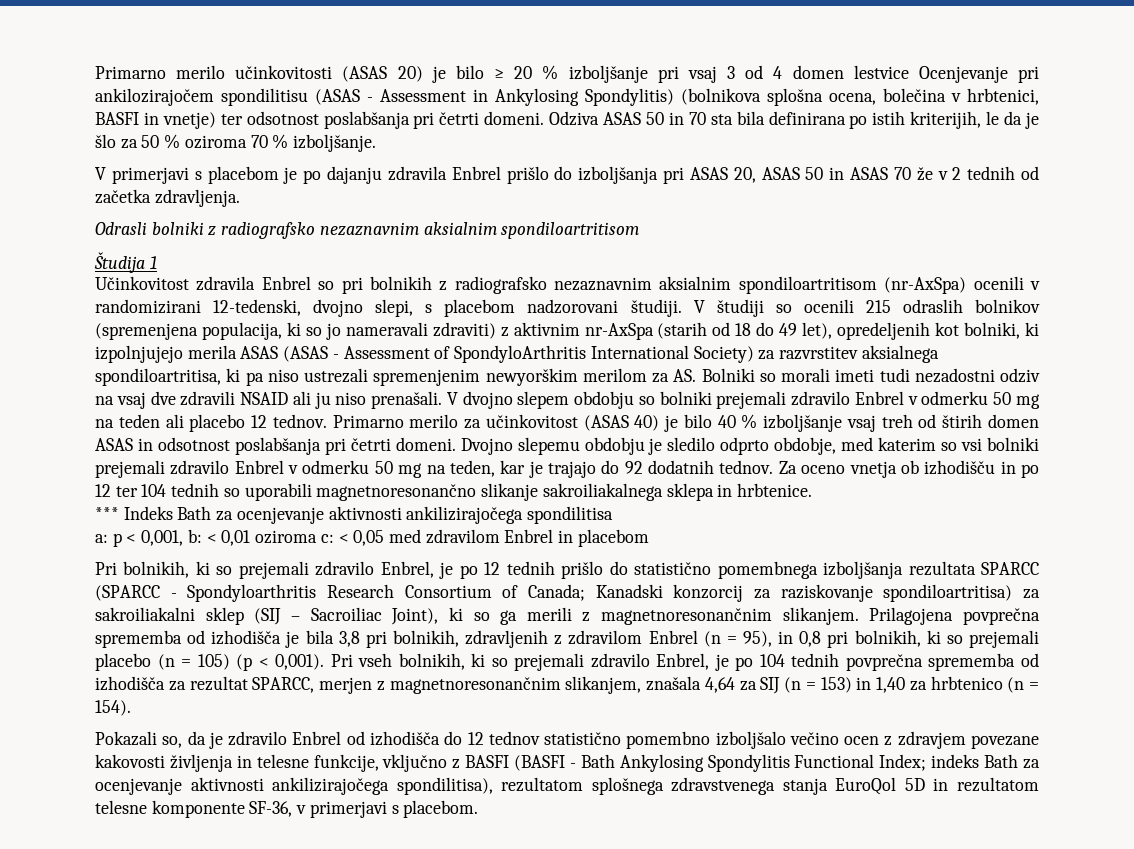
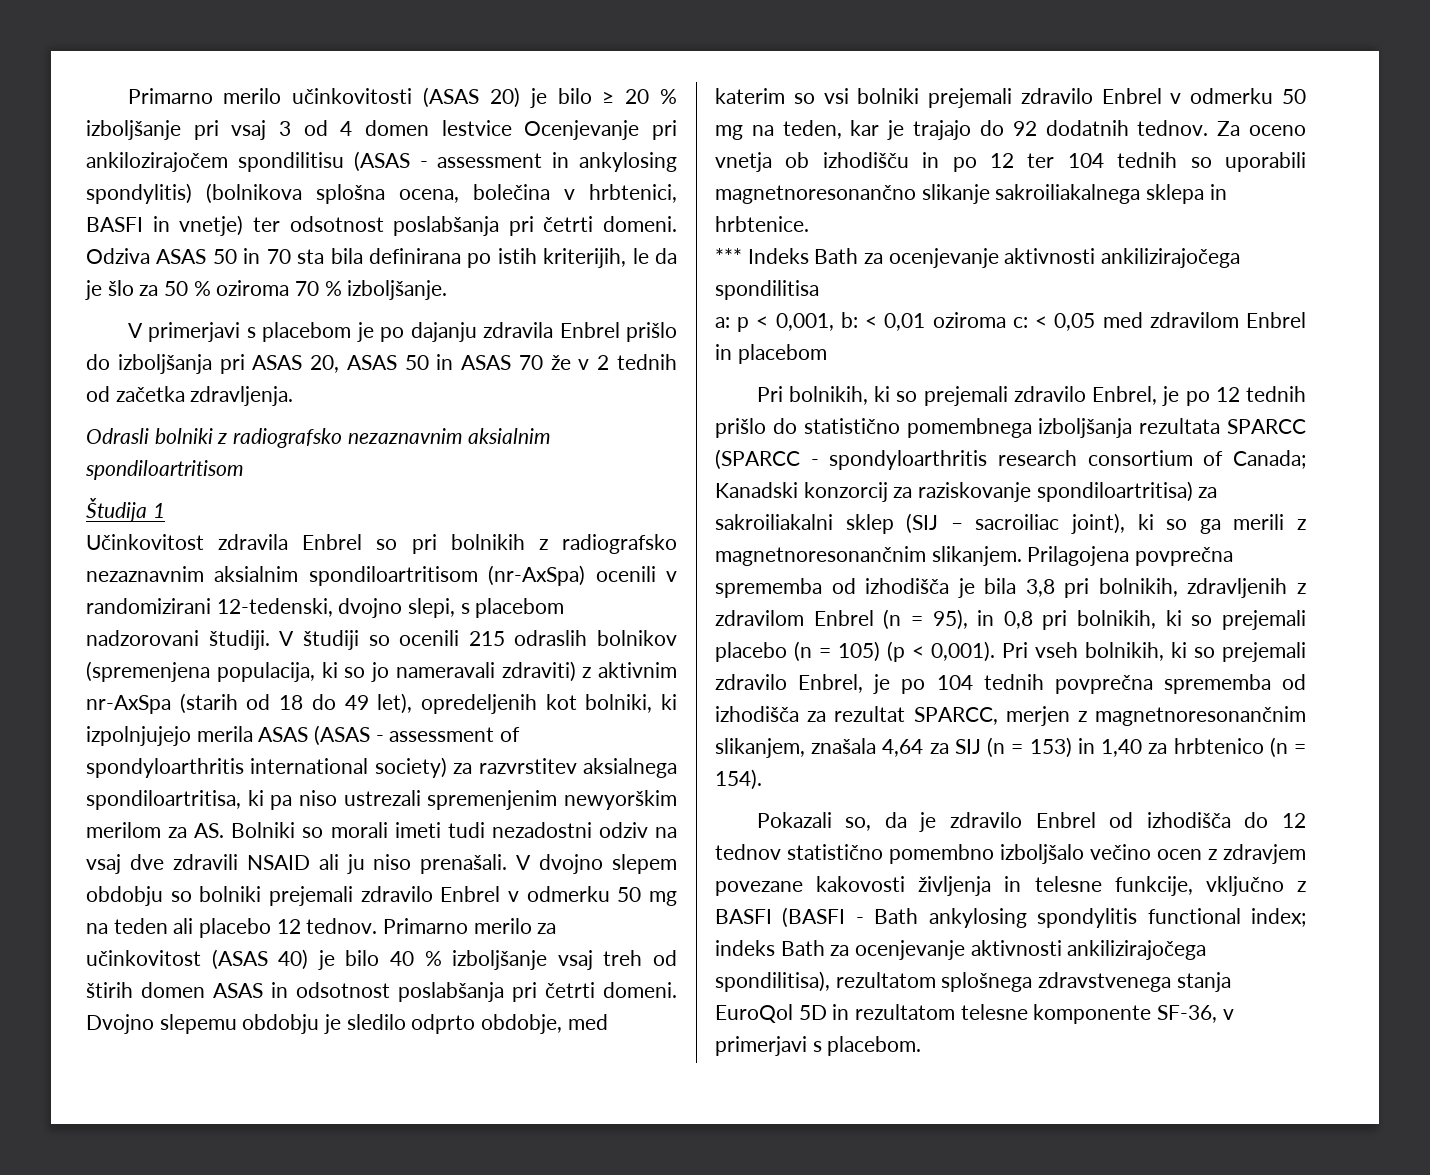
- Primarno merilo učinkovitosti (ASAS 20) je bilo ≥ 20 % izboljšanje pri vsaj 3 od 4 domen lestvice Ocenjevanje pri ankilozirajočem spondilitisu (ASAS - Assessment in Ankylosing Spondylitis) (bolnikova splošna ocena, bolečina v hrbtenici, BASFI in vnetje) ter odsotnost poslabšanja pri četrti domeni.
+ Primarno merilo učinkovitosti (ASAS 20) je bilo ≥ 20 % izboljšanje pri vsaj 3 od 4 domen lestvice Ocenjevanje pri ankilozirajočem spondilitisu (ASAS - assessment in ankylosing spondylitis) (bolnikova splošna ocena, bolečina v hrbtenici, BASFI in vnetje) ter odsotnost poslabšanja pri četrti domeni.
- V študiji so ocenili 215 odraslih bolnikov (spremenjena populacija, ki so jo nameravali zdraviti) z aktivnim nr-AxSpa (starih od 18 do 49 let), opredeljenih kot bolniki, ki izpolnjujejo merila ASAS (ASAS - Assessment of SpondyloArthritis International Society) za razvrstitev aksialnega spondiloartritisa, ki pa niso ustrezali spremenjenim newyorškim merilom za AS. Bolniki so morali imeti tudi nezadostni odziv na vsaj dve zdravili NSAID ali ju niso prenašali.
+ V študiji so ocenili 215 odraslih bolnikov (spremenjena populacija, ki so jo nameravali zdraviti) z aktivnim nr-AxSpa (starih od 18 do 49 let), opredeljenih kot bolniki, ki izpolnjujejo merila ASAS (ASAS - assessment of spondyloarthritis international society) za razvrstitev aksialnega spondiloartritisa, ki pa niso ustrezali spremenjenim newyorškim merilom za AS. Bolniki so morali imeti tudi nezadostni odziv na vsaj dve zdravili NSAID ali ju niso prenašali.
- Pri bolnikih, ki so prejemali zdravilo Enbrel, je po 12 tednih prišlo do statistično pomembnega izboljšanja rezultata SPARCC (SPARCC - Spondyloarthritis Research Consortium of Canada; Kanadski konzorcij za raziskovanje spondiloartritisa) za sakroiliakalni sklep (SIJ – Sacroiliac Joint), ki so ga merili z magnetnoresonančnim slikanjem.
+ Pri bolnikih, ki so prejemali zdravilo Enbrel, je po 12 tednih prišlo do statistično pomembnega izboljšanja rezultata SPARCC (SPARCC - spondyloarthritis research consortium of Canada; Kanadski konzorcij za raziskovanje spondiloartritisa) za sakroiliakalni sklep (SIJ – sacroiliac joint), ki so ga merili z magnetnoresonančnim slikanjem.
- Pokazali so, da je zdravilo Enbrel od izhodišča do 12 tednov statistično pomembno izboljšalo večino ocen z zdravjem povezane kakovosti življenja in telesne funkcije, vključno z BASFI (BASFI - Bath Ankylosing Spondylitis Functional Index; indeks Bath za ocenjevanje aktivnosti ankilizirajočega spondilitisa), rezultatom splošnega zdravstvenega stanja EuroQol 5D in rezultatom telesne komponente SF-36, v primerjavi s placebom.
+ Pokazali so, da je zdravilo Enbrel od izhodišča do 12 tednov statistično pomembno izboljšalo večino ocen z zdravjem povezane kakovosti življenja in telesne funkcije, vključno z BASFI (BASFI - Bath ankylosing spondylitis functional index; indeks Bath za ocenjevanje aktivnosti ankilizirajočega spondilitisa), rezultatom splošnega zdravstvenega stanja EuroQol 5D in rezultatom telesne komponente SF-36, v primerjavi s placebom.

